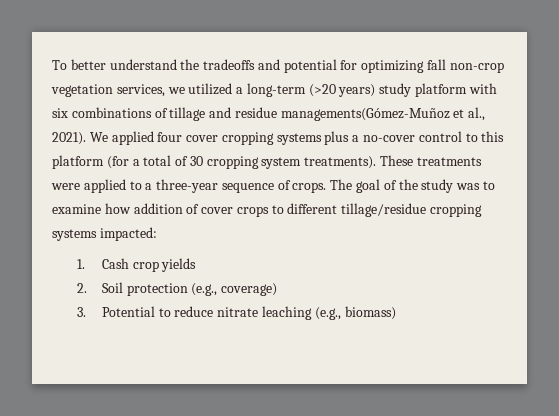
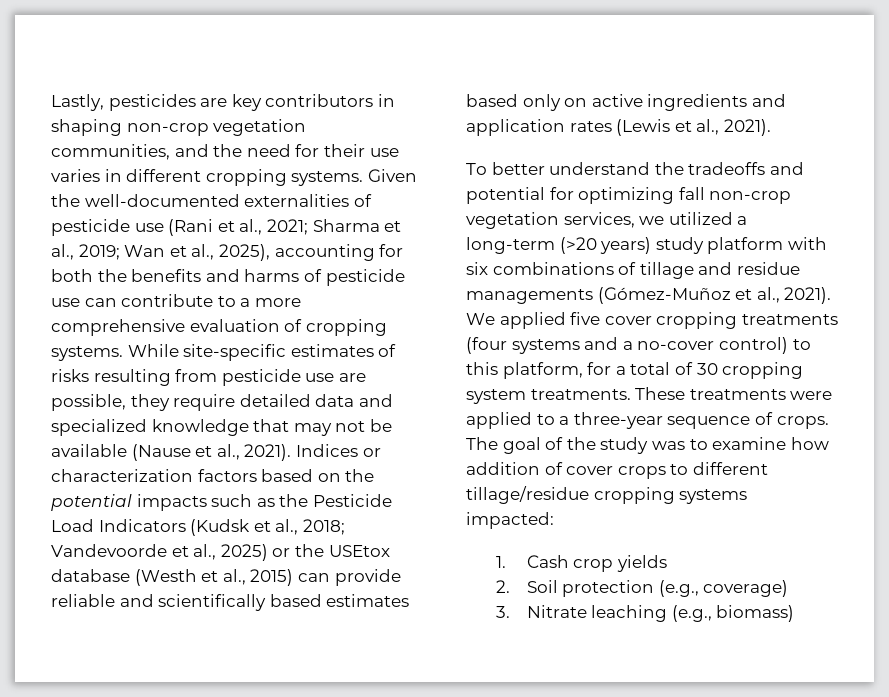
+ Lastly, pesticides are key contributors in shaping non-crop vegetation communities, and the need for their use varies in different cropping systems. Given the well-documented externalities of pesticide use (Rani et al., 2021; Sharma et al., 2019; Wan et al., 2025), accounting for both the benefits and harms of pesticide use can contribute to a more comprehensive evaluation of cropping systems. While site-specific estimates of risks resulting from pesticide use are possible, they require detailed data and specialized knowledge that may not be available (Nause et al., 2021). Indices or characterization factors based on the potential impacts such as the Pesticide Load Indicators (Kudsk et al., 2018; Vandevoorde et al., 2025) or the USEtox database (Westh et al., 2015) can provide reliable and scientifically based estimates based only on active ingredients and application rates (Lewis et al., 2021).
- To better understand the tradeoffs and potential for optimizing fall non-crop vegetation services, we utilized a long-term (>20 years) study platform with six combinations of tillage and residue managements(Gómez-Muñoz et al., 2021).
+ To better understand the tradeoffs and potential for optimizing fall non-crop vegetation services, we utilized a long-term (>20 years) study platform with six combinations of tillage and residue managements (Gómez-Muñoz et al., 2021).
- We applied four cover cropping systems plus a no-cover control to this platform (for a total of 30 cropping system treatments).
+ We applied five cover cropping treatments (four systems and a no-cover control) to this platform, for a total of 30 cropping system treatments.
- 3. Potential to reduce nitrate leaching (e.g., biomass)
+ 3. Nitrate leaching (e.g., biomass)

